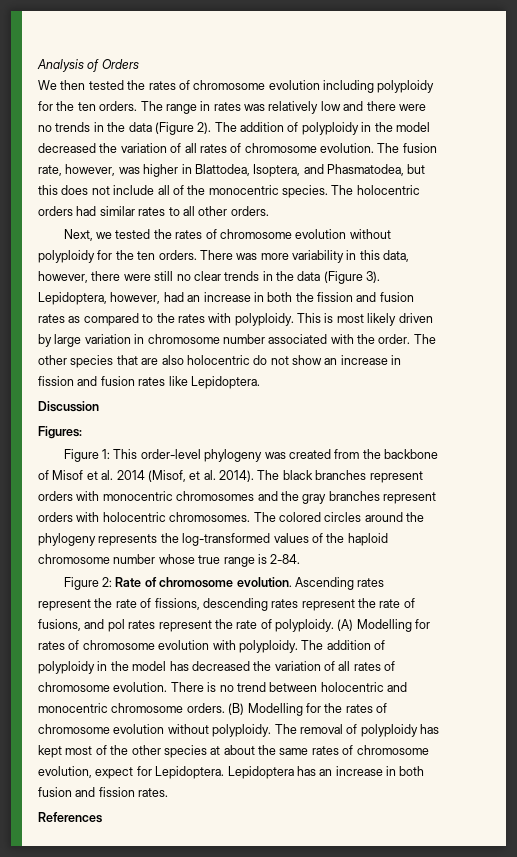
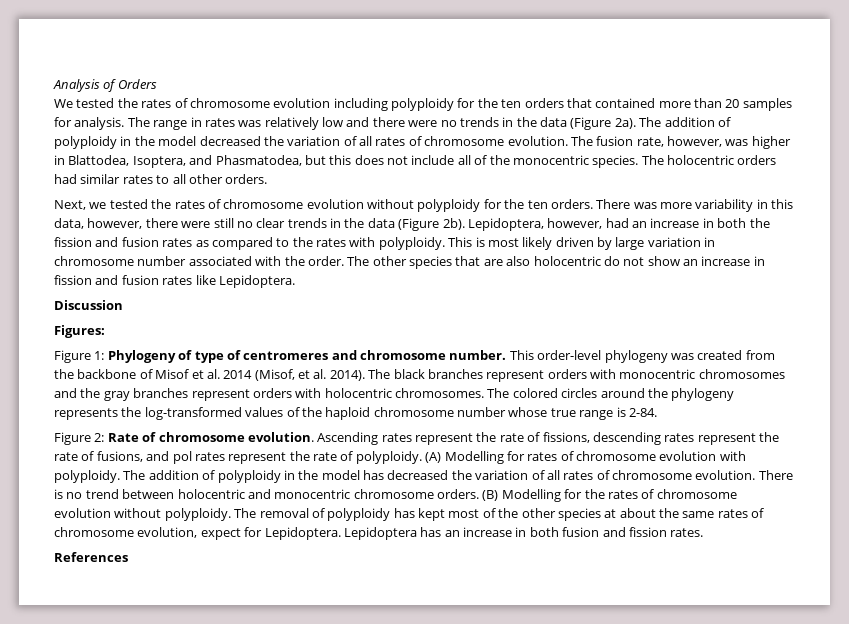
- We then tested the rates of chromosome evolution including polyploidy for the ten orders.
+ We tested the rates of chromosome evolution including polyploidy for the ten orders that contained more than 20 samples for analysis.
- The range in rates was relatively low and there were no trends in the data (Figure 2).
+ The range in rates was relatively low and there were no trends in the data (Figure 2a).
- There was more variability in this data, however, there were still no clear trends in the data (Figure 3).
+ There was more variability in this data, however, there were still no clear trends in the data (Figure 2b).
- Figure 1: This order-level phylogeny was created from the backbone of Misof et al. 2014 (Misof, et al. 2014).
+ Figure 1: Phylogeny of type of centromeres and chromosome number. This order-level phylogeny was created from the backbone of Misof et al. 2014 (Misof, et al. 2014).

